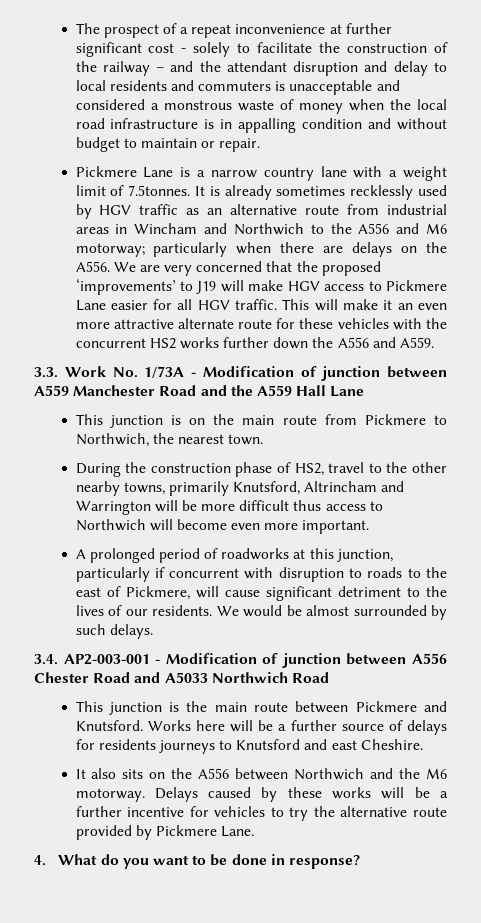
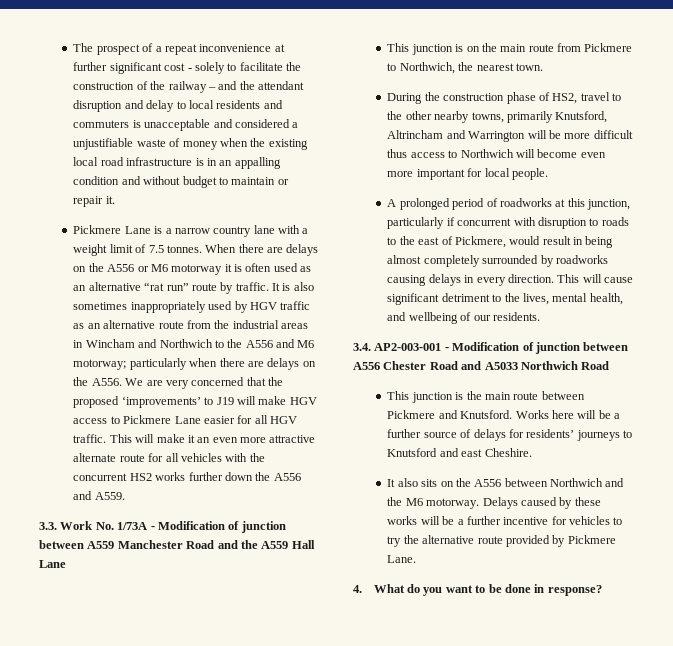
- The prospect of a repeat inconvenience at further significant cost - solely to facilitate the construction of the railway – and the attendant disruption and delay to local residents and commuters is unacceptable and considered a monstrous waste of money when the local road infrastructure is in appalling condition and without budget to maintain or repair.
+ The prospect of a repeat inconvenience at further significant cost - solely to facilitate the construction of the railway – and the attendant disruption and delay to local residents and commuters is unacceptable and considered a unjustifiable waste of money when the existing local road infrastructure is in an appalling condition and without budget to maintain or repair it.
- Pickmere Lane is a narrow country lane with a weight limit of 7.5tonnes. It is already sometimes recklessly used by HGV traffic as an alternative route from industrial areas in Wincham and Northwich to the A556 and M6 motorway; particularly when there are delays on the A556.
+ Pickmere Lane is a narrow country lane with a weight limit of 7.5 tonnes. When there are delays on the A556 or M6 motorway it is often used as an alternative “rat run” route by traffic. It is also sometimes inappropriately used by HGV traffic as an alternative route from the industrial areas in Wincham and Northwich to the A556 and M6 motorway; particularly when there are delays on the A556.
- This will make it an even more attractive alternate route for these vehicles with the concurrent HS2 works further down the A556 and A559.
+ This will make it an even more attractive alternate route for all vehicles with the concurrent HS2 works further down the A556 and A559.
- During the construction phase of HS2, travel to the other nearby towns, primarily Knutsford, Altrincham and Warrington will be more difficult thus access to Northwich will become even more important.
+ During the construction phase of HS2, travel to the other nearby towns, primarily Knutsford, Altrincham and Warrington will be more difficult thus access to Northwich will become even more important for local people.
- A prolonged period of roadworks at this junction, particularly if concurrent with disruption to roads to the east of Pickmere, will cause significant detriment to the lives of our residents. We would be almost surrounded by such delays.
+ A prolonged period of roadworks at this junction, particularly if concurrent with disruption to roads to the east of Pickmere, would result in being almost completely surrounded by roadworks causing delays in every direction. This will cause significant detriment to the lives, mental health, and wellbeing of our residents.
- Works here will be a further source of delays for residents journeys to Knutsford and east Cheshire.
+ Works here will be a further source of delays for residents’ journeys to Knutsford and east Cheshire.

